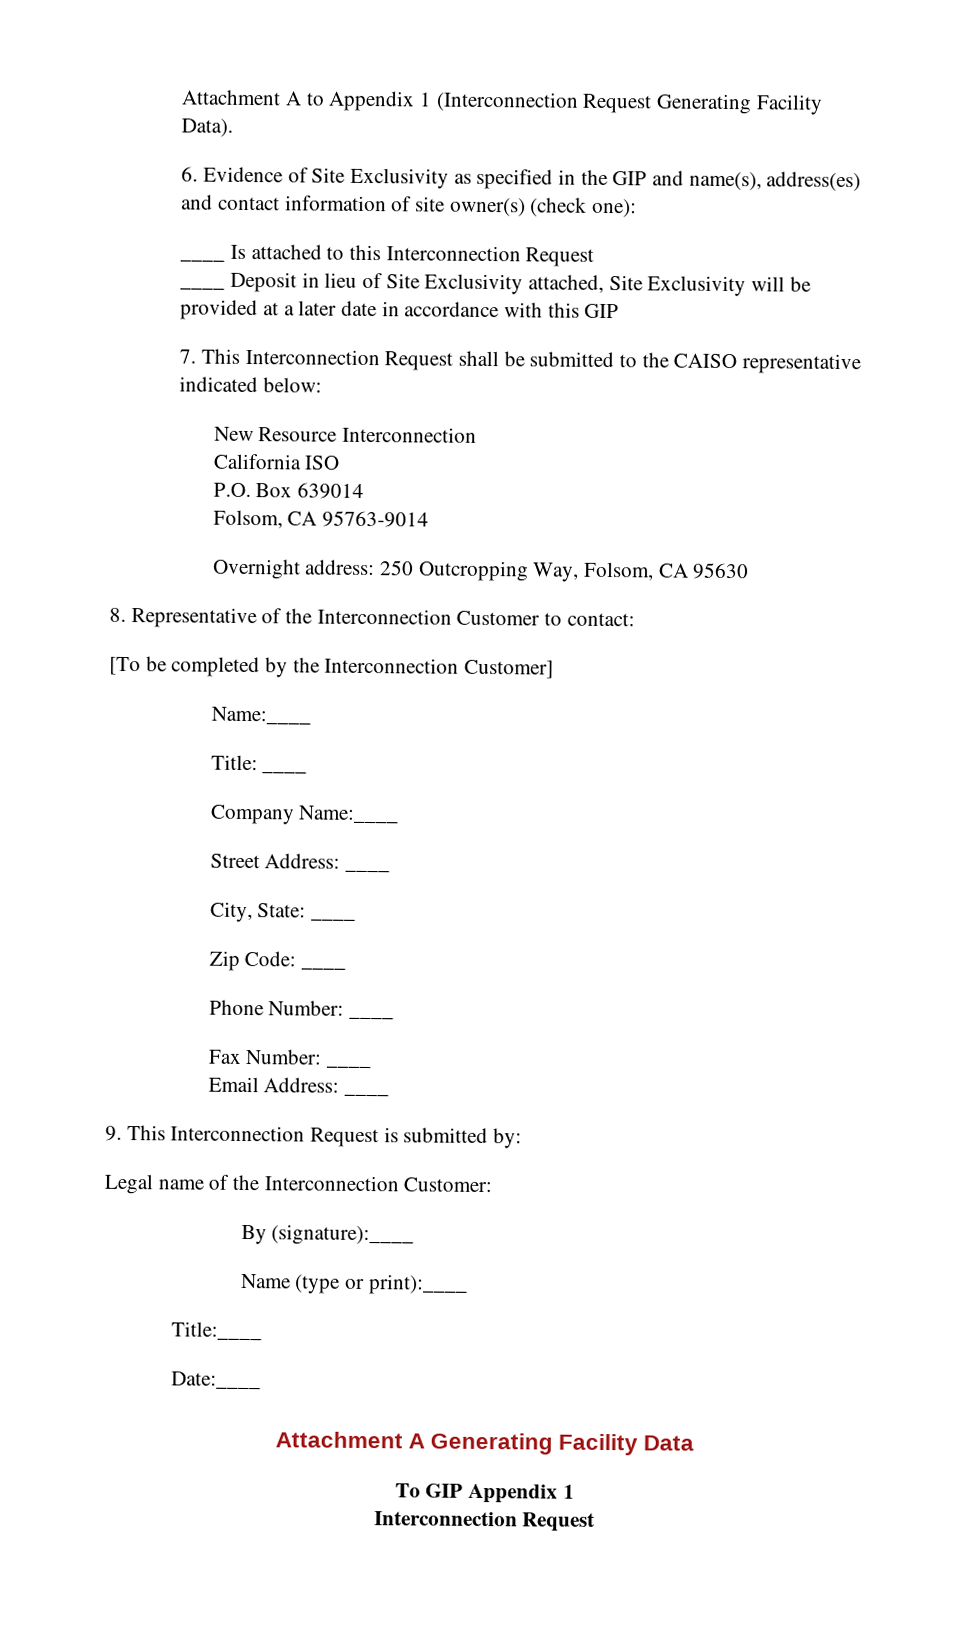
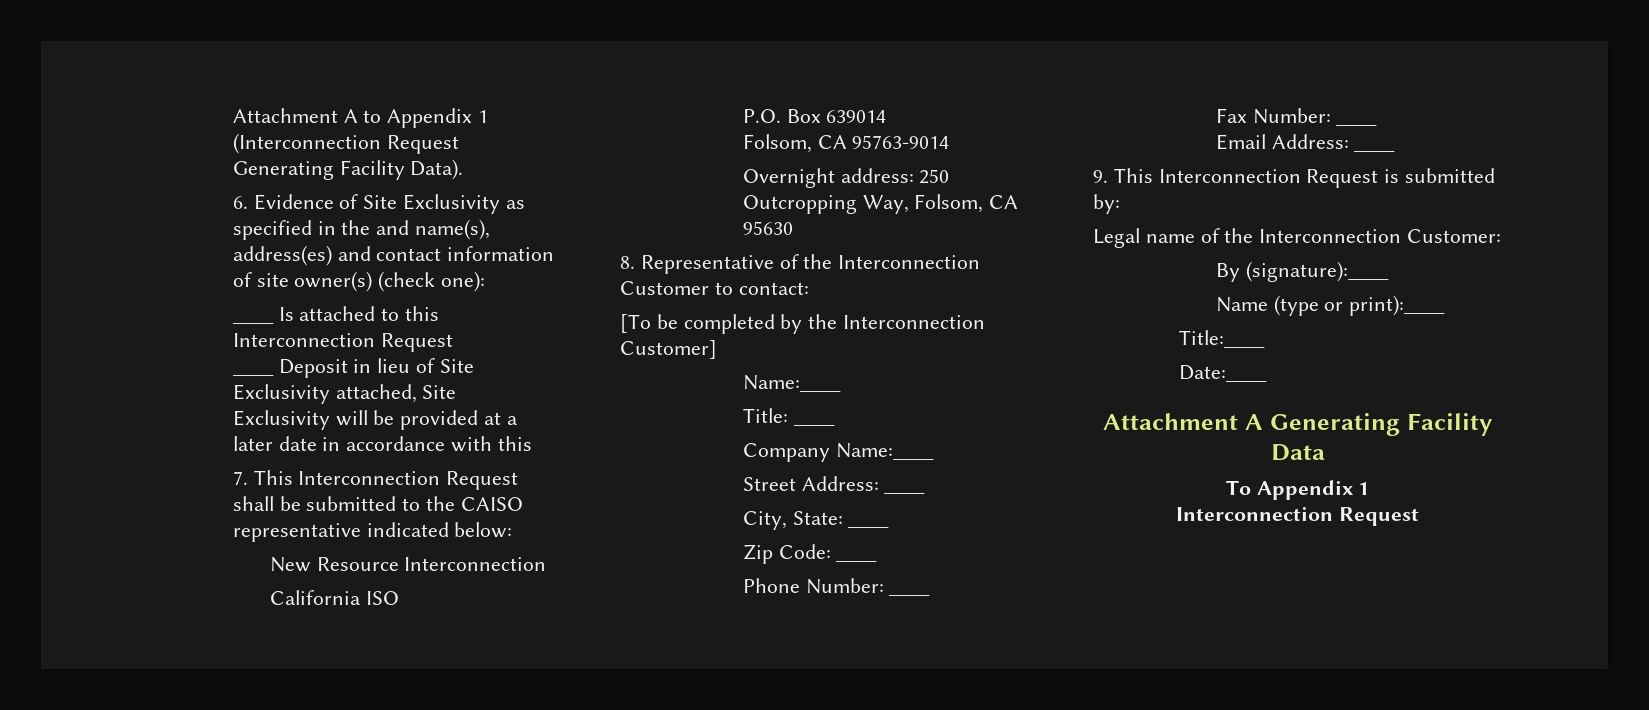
- 6. Evidence of Site Exclusivity as specified in the GIP and name(s), address(es) and contact information of site owner(s) (check one):
+ 6. Evidence of Site Exclusivity as specified in the and name(s), address(es) and contact information of site owner(s) (check one):
- ____ Deposit in lieu of Site Exclusivity attached, Site Exclusivity will be provided at a later date in accordance with this GIP
+ ____ Deposit in lieu of Site Exclusivity attached, Site Exclusivity will be provided at a later date in accordance with this
- To GIP Appendix 1
+ To Appendix 1

